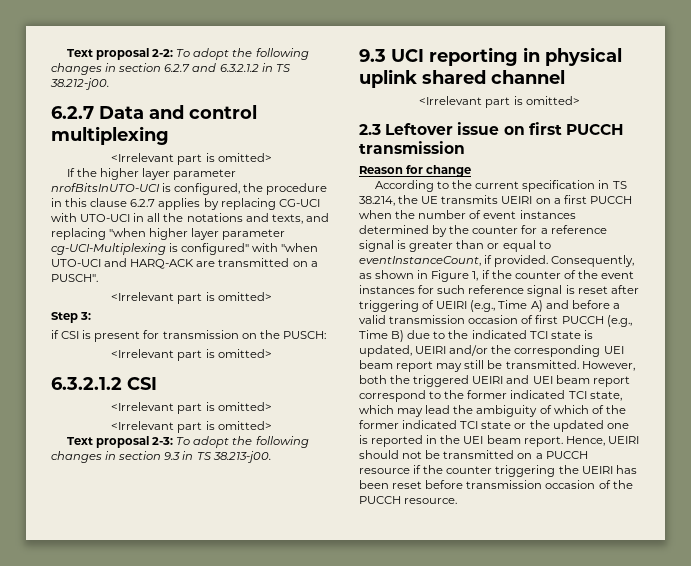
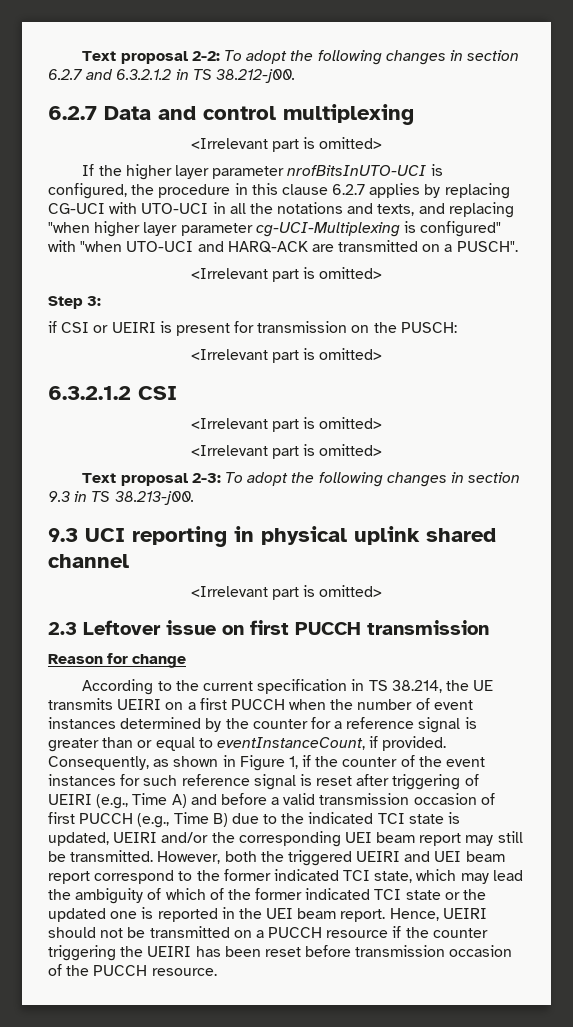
- if CSI is present for transmission on the PUSCH:
+ if CSI or UEIRI is present for transmission on the PUSCH:

